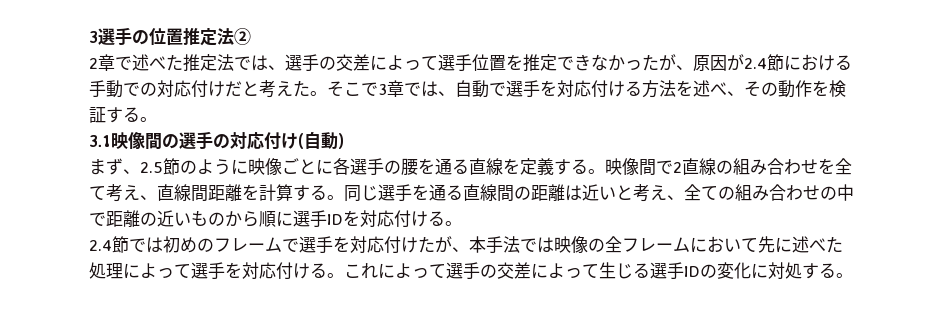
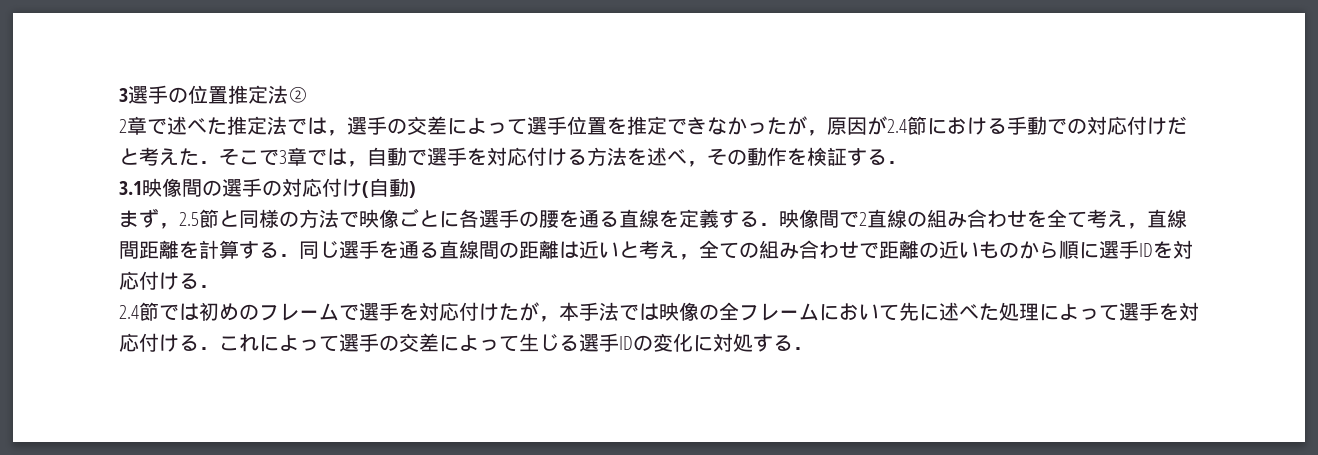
- 2章で述べた推定法では、選手の交差によって選手位置を推定できなかったが、原因が2.4節における手動での対応付けだと考えた。そこで3章では、自動で選手を対応付ける方法を述べ、その動作を検証する。
+ 2章で述べた推定法では，選手の交差によって選手位置を推定できなかったが，原因が2.4節における手動での対応付けだと考えた．そこで3章では，自動で選手を対応付ける方法を述べ，その動作を検証する．
- まず、2.5節のように映像ごとに各選手の腰を通る直線を定義する。映像間で2直線の組み合わせを全て考え、直線間距離を計算する。同じ選手を通る直線間の距離は近いと考え、全ての組み合わせの中で距離の近いものから順に選手IDを対応付ける。
+ まず，2.5節と同様の方法で映像ごとに各選手の腰を通る直線を定義する．映像間で2直線の組み合わせを全て考え，直線間距離を計算する．同じ選手を通る直線間の距離は近いと考え，全ての組み合わせで距離の近いものから順に選手IDを対応付ける．
- 2.4節では初めのフレームで選手を対応付けたが、本手法では映像の全フレームにおいて先に述べた処理によって選手を対応付ける。これによって選手の交差によって生じる選手IDの変化に対処する。
+ 2.4節では初めのフレームで選手を対応付けたが，本手法では映像の全フレームにおいて先に述べた処理によって選手を対応付ける．これによって選手の交差によって生じる選手IDの変化に対処する．

